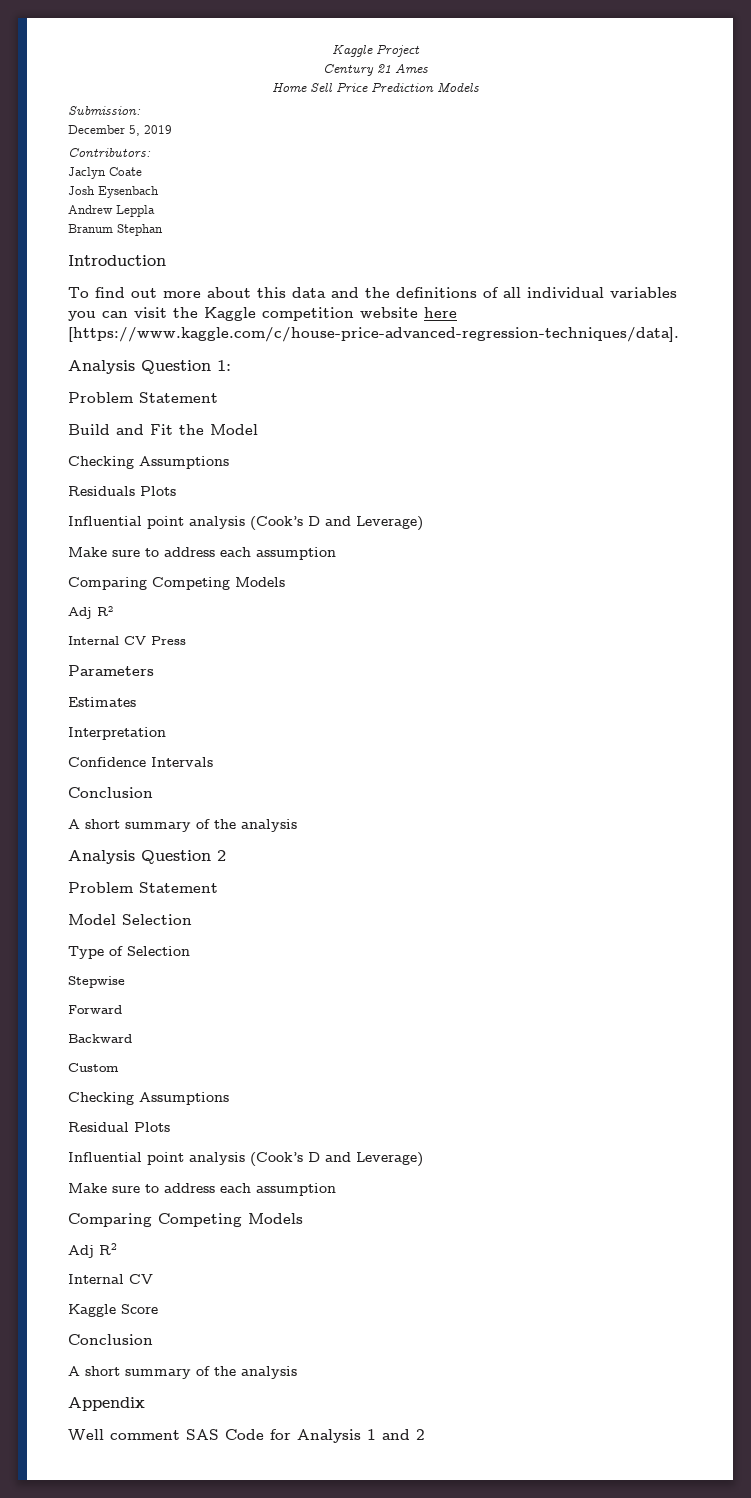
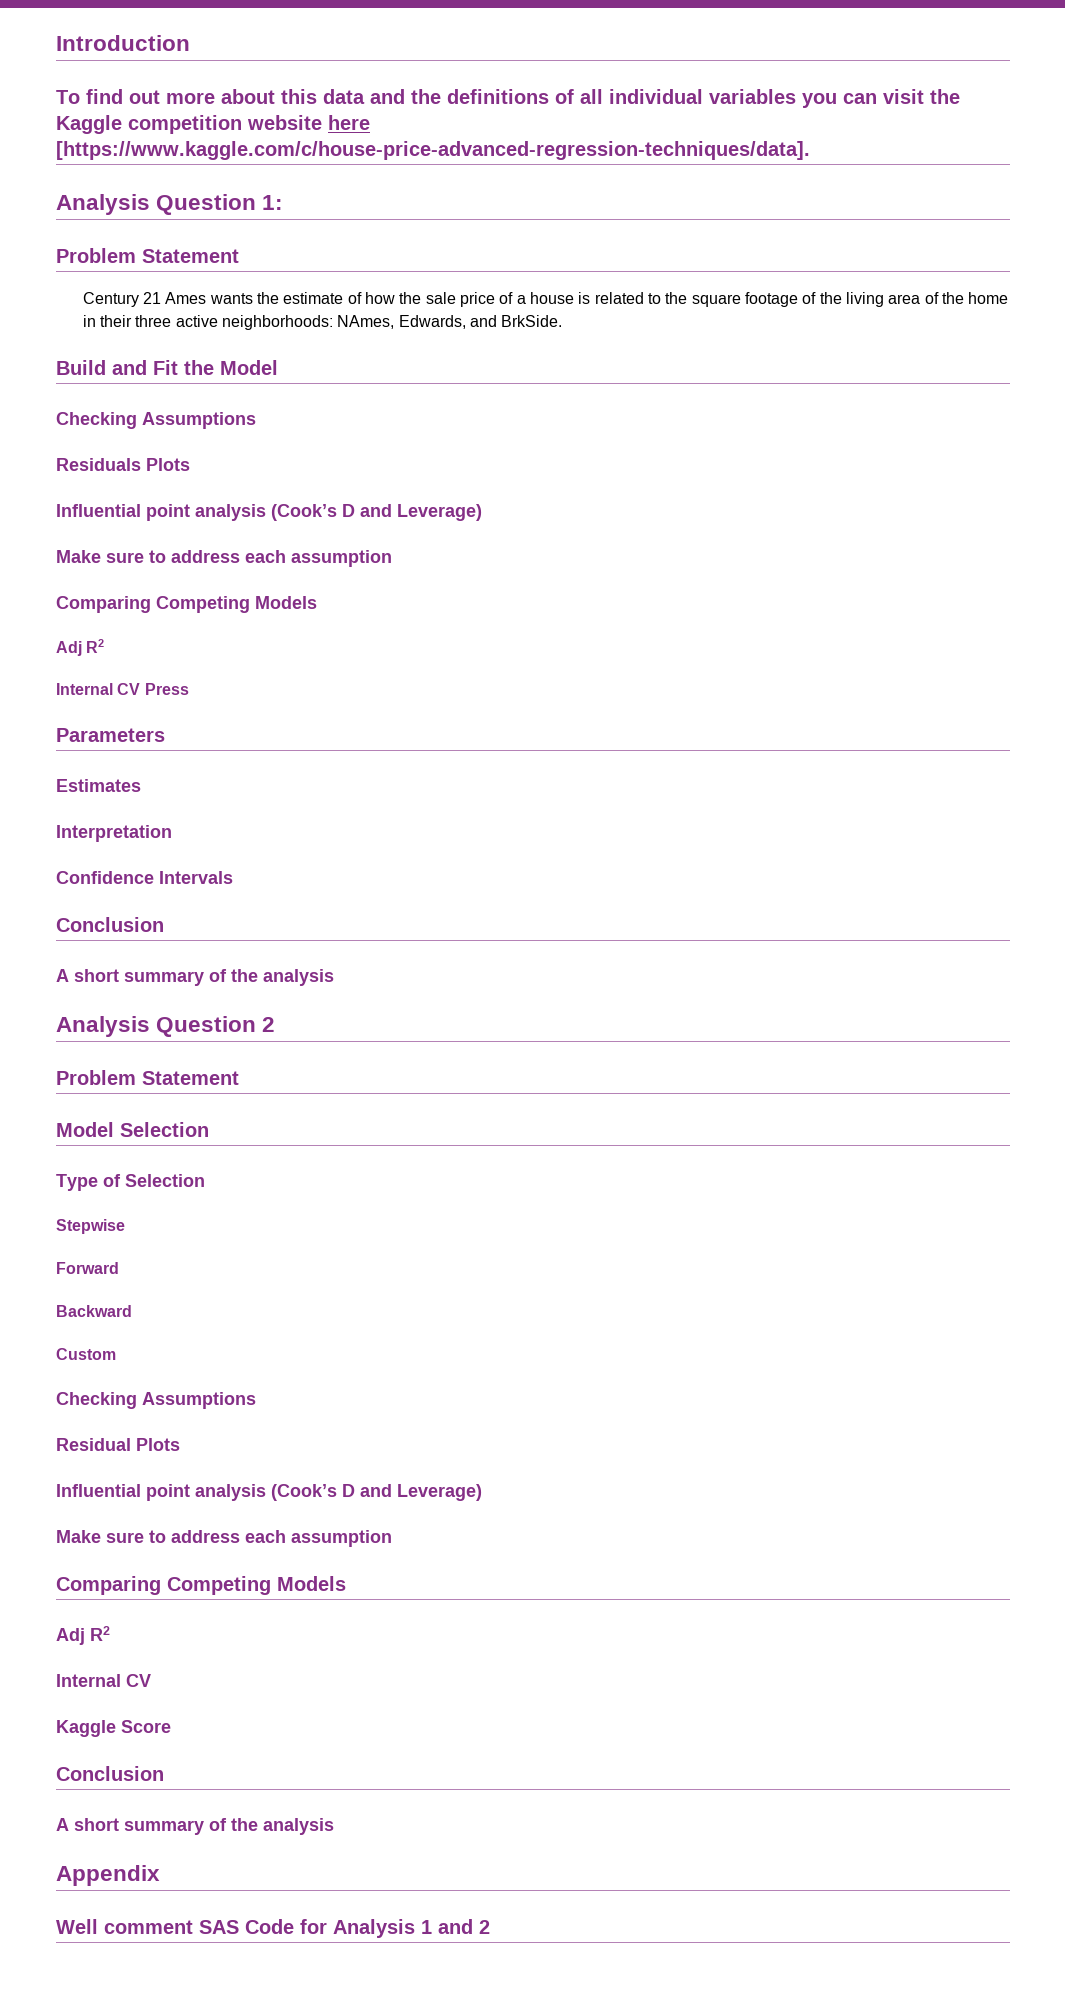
- Kaggle Project
- Century 21 Ames
- Home Sell Price Prediction Models
- Submission:
- December 5, 2019
- Contributors:
- Jaclyn Coate
- Josh Eysenbach
- Andrew Leppla
- Branum Stephan
+ Century 21 Ames wants the estimate of how the sale price of a house is related to the square footage of the living area of the home in their three active neighborhoods: NAmes, Edwards, and BrkSide.

